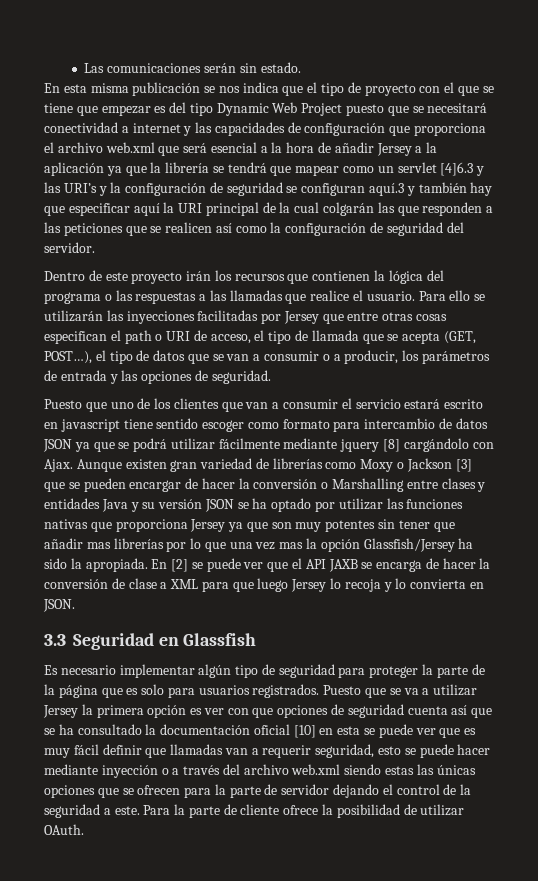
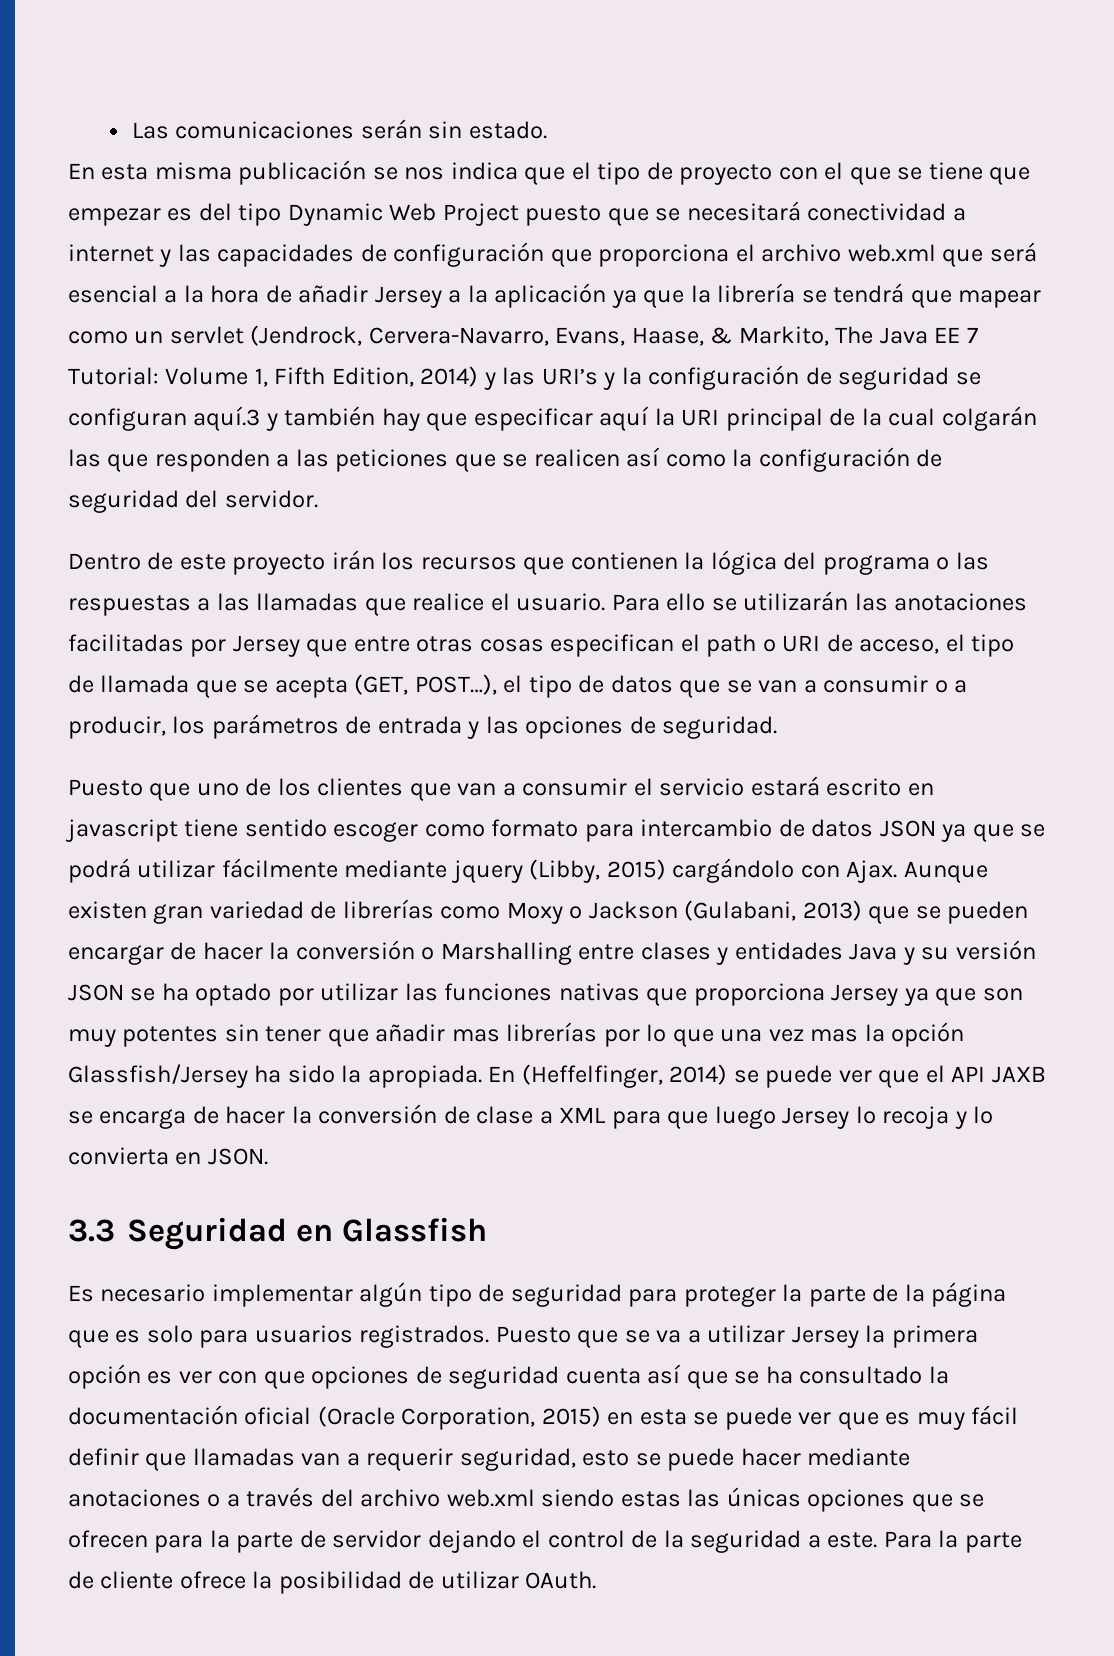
- En esta misma publicación se nos indica que el tipo de proyecto con el que se tiene que empezar es del tipo Dynamic Web Project puesto que se necesitará conectividad a internet y las capacidades de configuración que proporciona el archivo web.xml que será esencial a la hora de añadir Jersey a la aplicación ya que la librería se tendrá que mapear como un servlet [4]6.3 y las URI’s y la configuración de seguridad se configuran aquí.3 y también hay que especificar aquí la URI principal de la cual colgarán las que responden a las peticiones que se realicen así como la configuración de seguridad del servidor.
+ En esta misma publicación se nos indica que el tipo de proyecto con el que se tiene que empezar es del tipo Dynamic Web Project puesto que se necesitará conectividad a internet y las capacidades de configuración que proporciona el archivo web.xml que será esencial a la hora de añadir Jersey a la aplicación ya que la librería se tendrá que mapear como un servlet (Jendrock, Cervera-Navarro, Evans, Haase, & Markito, The Java EE 7 Tutorial: Volume 1, Fifth Edition, 2014) y las URI’s y la configuración de seguridad se configuran aquí.3 y también hay que especificar aquí la URI principal de la cual colgarán las que responden a las peticiones que se realicen así como la configuración de seguridad del servidor.
- Para ello se utilizarán las inyecciones facilitadas por Jersey que entre otras cosas especifican el path o URI de acceso, el tipo de llamada que se acepta (GET, POST…), el tipo de datos que se van a consumir o a producir, los parámetros de entrada y las opciones de seguridad.
+ Para ello se utilizarán las anotaciones facilitadas por Jersey que entre otras cosas especifican el path o URI de acceso, el tipo de llamada que se acepta (GET, POST…), el tipo de datos que se van a consumir o a producir, los parámetros de entrada y las opciones de seguridad.
- Puesto que uno de los clientes que van a consumir el servicio estará escrito en javascript tiene sentido escoger como formato para intercambio de datos JSON ya que se podrá utilizar fácilmente mediante jquery [8] cargándolo con Ajax.
+ Puesto que uno de los clientes que van a consumir el servicio estará escrito en javascript tiene sentido escoger como formato para intercambio de datos JSON ya que se podrá utilizar fácilmente mediante jquery (Libby, 2015) cargándolo con Ajax.
- Aunque existen gran variedad de librerías como Moxy o Jackson [3] que se pueden encargar de hacer la conversión o Marshalling entre clases y entidades Java y su versión JSON se ha optado por utilizar las funciones nativas que proporciona Jersey ya que son muy potentes sin tener que añadir mas librerías por lo que una vez mas la opción Glassfish/Jersey ha sido la apropiada.
+ Aunque existen gran variedad de librerías como Moxy o Jackson (Gulabani, 2013) que se pueden encargar de hacer la conversión o Marshalling entre clases y entidades Java y su versión JSON se ha optado por utilizar las funciones nativas que proporciona Jersey ya que son muy potentes sin tener que añadir mas librerías por lo que una vez mas la opción Glassfish/Jersey ha sido la apropiada.
- En [2] se puede ver que el API JAXB se encarga de hacer la conversión de clase a XML para que luego Jersey lo recoja y lo convierta en JSON.
+ En (Heffelfinger, 2014) se puede ver que el API JAXB se encarga de hacer la conversión de clase a XML para que luego Jersey lo recoja y lo convierta en JSON.
- Puesto que se va a utilizar Jersey la primera opción es ver con que opciones de seguridad cuenta así que se ha consultado la documentación oficial [10] en esta se puede ver que es muy fácil definir que llamadas van a requerir seguridad, esto se puede hacer mediante inyección o a través del archivo web.xml siendo estas las únicas opciones que se ofrecen para la parte de servidor dejando el control de la seguridad a este.
+ Puesto que se va a utilizar Jersey la primera opción es ver con que opciones de seguridad cuenta así que se ha consultado la documentación oficial (Oracle Corporation, 2015) en esta se puede ver que es muy fácil definir que llamadas van a requerir seguridad, esto se puede hacer mediante anotaciones o a través del archivo web.xml siendo estas las únicas opciones que se ofrecen para la parte de servidor dejando el control de la seguridad a este.

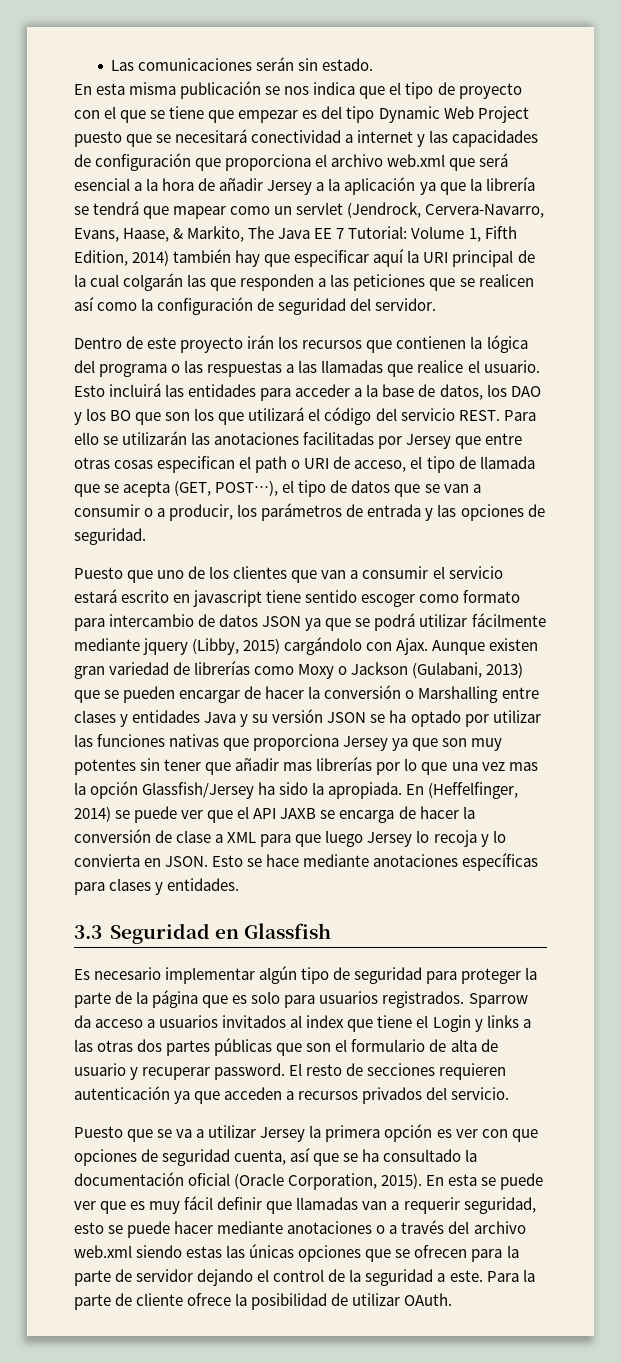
- Volume 1, Fifth Edition, 2014) y las URI’s y la configuración de seguridad se configuran aquí.3 y también hay que especificar aquí la URI principal de la cual colgarán las que responden a las peticiones que se realicen así como la configuración de seguridad del servidor.
+ Volume 1, Fifth Edition, 2014) también hay que especificar aquí la URI principal de la cual colgarán las que responden a las peticiones que se realicen así como la configuración de seguridad del servidor.
+ Esto incluirá las entidades para acceder a la base de datos, los DAO y los BO que son los que utilizará el código del servicio REST.
+ Esto se hace mediante anotaciones específicas para clases y entidades.
- Es necesario implementar algún tipo de seguridad para proteger la parte de la página que es solo para usuarios registrados. Puesto que se va a utilizar Jersey la primera opción es ver con que opciones de seguridad cuenta así que se ha consultado la documentación oficial (Oracle Corporation, 2015) en esta se puede ver que es muy fácil definir que llamadas van a requerir seguridad, esto se puede hacer mediante anotaciones o a través del archivo web.xml siendo estas las únicas opciones que se ofrecen para la parte de servidor dejando el control de la seguridad a este.
+ Es necesario implementar algún tipo de seguridad para proteger la parte de la página que es solo para usuarios registrados. Sparrow da acceso a usuarios invitados al index que tiene el Login y links a las otras dos partes públicas que son el formulario de alta de usuario y recuperar password. El resto de secciones requieren autenticación ya que acceden a recursos privados del servicio.
+ Puesto que se va a utilizar Jersey la primera opción es ver con que opciones de seguridad cuenta, así que se ha consultado la documentación oficial (Oracle Corporation, 2015). En esta se puede ver que es muy fácil definir que llamadas van a requerir seguridad, esto se puede hacer mediante anotaciones o a través del archivo web.xml siendo estas las únicas opciones que se ofrecen para la parte de servidor dejando el control de la seguridad a este.

